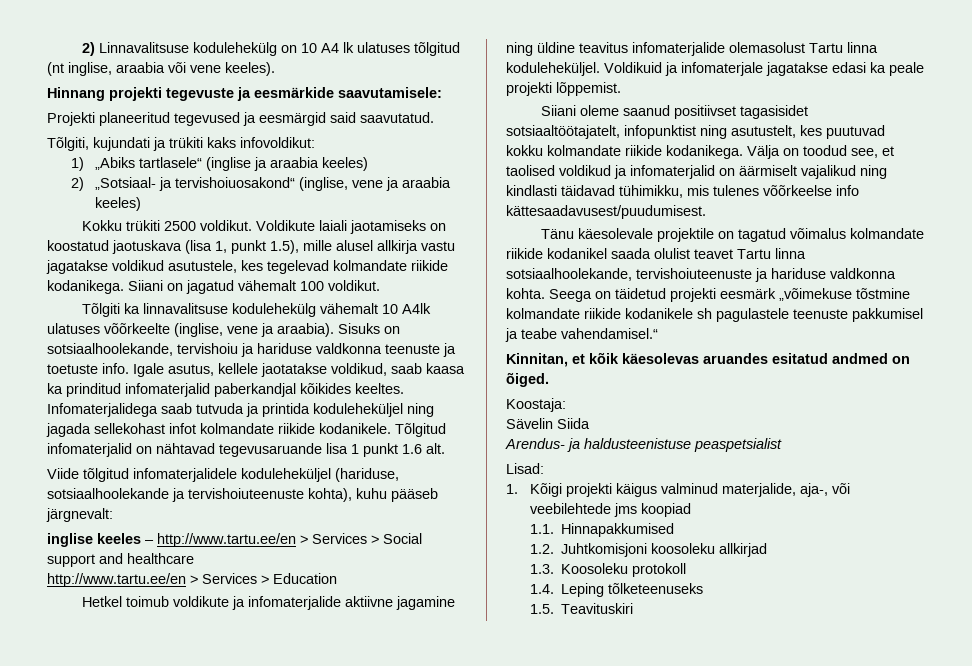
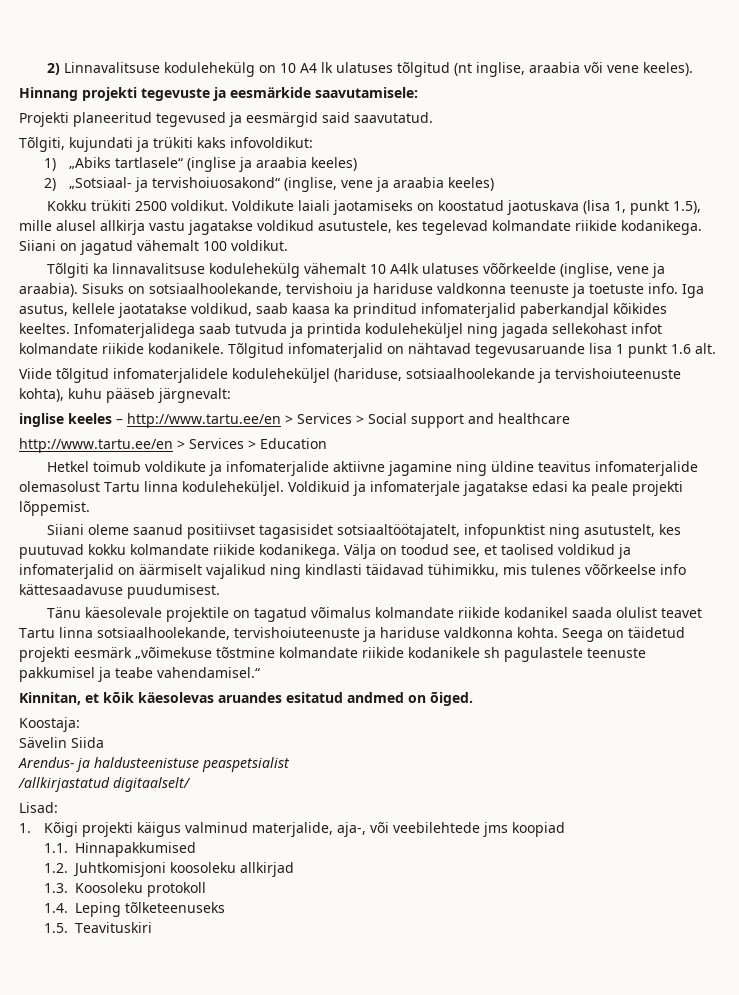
- Tõlgiti ka linnavalitsuse kodulehekülg vähemalt 10 A4lk ulatuses võõrkeelte (inglise, vene ja araabia).
+ Tõlgiti ka linnavalitsuse kodulehekülg vähemalt 10 A4lk ulatuses võõrkeelde (inglise, vene ja araabia).
- Igale asutus, kellele jaotatakse voldikud, saab kaasa ka prinditud infomaterjalid paberkandjal kõikides keeltes.
+ Iga asutus, kellele jaotatakse voldikud, saab kaasa ka prinditud infomaterjalid paberkandjal kõikides keeltes.
- Välja on toodud see, et taolised voldikud ja infomaterjalid on äärmiselt vajalikud ning kindlasti täidavad tühimikku, mis tulenes võõrkeelse info kättesaadavusest/puudumisest.
+ Välja on toodud see, et taolised voldikud ja infomaterjalid on äärmiselt vajalikud ning kindlasti täidavad tühimikku, mis tulenes võõrkeelse info kättesaadavuse puudumisest.
+ /allkirjastatud digitaalselt/

